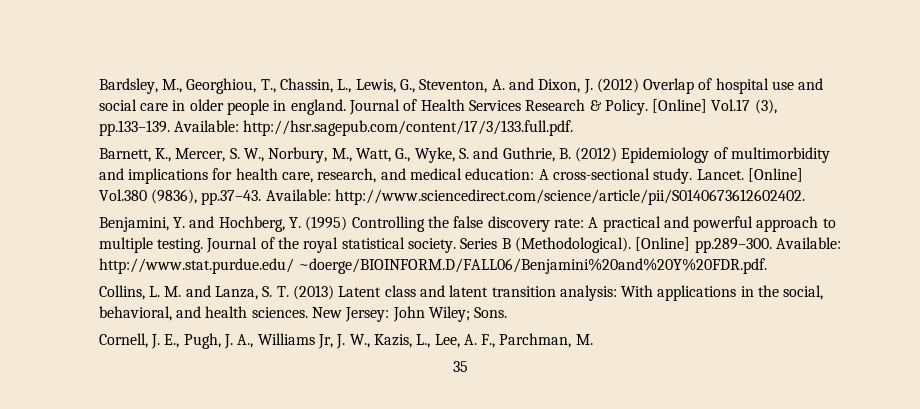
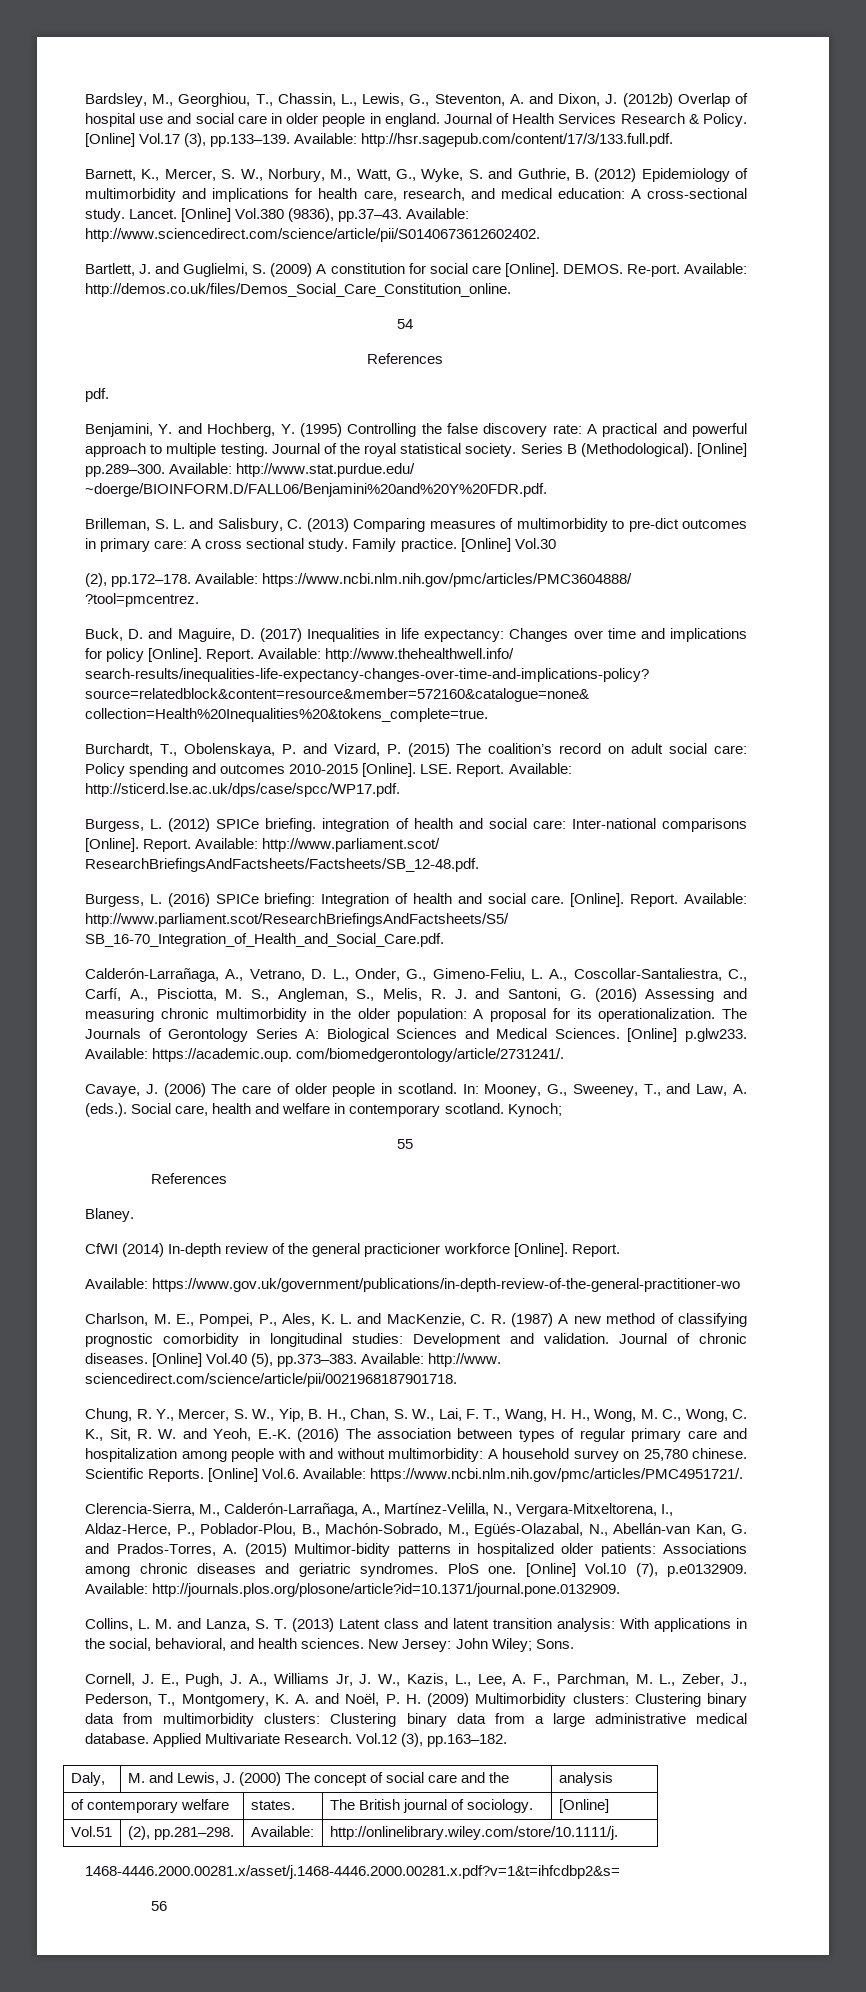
- Bardsley, M., Georghiou, T., Chassin, L., Lewis, G., Steventon, A. and Dixon, J. (2012) Overlap of hospital use and social care in older people in england.
+ Bardsley, M., Georghiou, T., Chassin, L., Lewis, G., Steventon, A. and Dixon, J. (2012b) Overlap of hospital use and social care in older people in england.
+ Bartlett, J. and Guglielmi, S. (2009) A constitution for social care [Online]. DEMOS. Re-port. Available: http://demos.co.uk/files/Demos_Social_Care_Constitution_online.
+ 54
+ References
+ pdf.
+ Brilleman, S. L. and Salisbury, C. (2013) Comparing measures of multimorbidity to pre-dict outcomes in primary care: A cross sectional study. Family practice. [Online] Vol.30
+ (2), pp.172–178. Available: https://www.ncbi.nlm.nih.gov/pmc/articles/PMC3604888/ ?tool=pmcentrez.
+ Buck, D. and Maguire, D. (2017) Inequalities in life expectancy: Changes over time and implications for policy [Online]. Report. Available: http://www.thehealthwell.info/ search-results/inequalities-life-expectancy-changes-over-time-and-implications-policy? source=relatedblock&content=resource&member=572160&catalogue=none& collection=Health%20Inequalities%20&tokens_complete=true.
+ Burchardt, T., Obolenskaya, P. and Vizard, P. (2015) The coalition’s record on adult social care: Policy spending and outcomes 2010-2015 [Online]. LSE. Report. Available: http://sticerd.lse.ac.uk/dps/case/spcc/WP17.pdf.
+ Burgess, L. (2012) SPICe briefing. integration of health and social care: Inter-national comparisons [Online]. Report. Available: http://www.parliament.scot/ ResearchBriefingsAndFactsheets/Factsheets/SB_12-48.pdf.
+ Burgess, L. (2016) SPICe briefing: Integration of health and social care. [Online]. Report. Available: http://www.parliament.scot/ResearchBriefingsAndFactsheets/S5/ SB_16-70_Integration_of_Health_and_Social_Care.pdf.
+ Calderón-Larrañaga, A., Vetrano, D. L., Onder, G., Gimeno-Feliu, L. A., Coscollar-Santaliestra, C., Carfí, A., Pisciotta, M. S., Angleman, S., Melis, R. J. and Santoni, G. (2016) Assessing and measuring chronic multimorbidity in the older population: A proposal for its operationalization. The Journals of Gerontology Series A: Biological Sciences and Medical Sciences. [Online] p.glw233. Available: https://academic.oup. com/biomedgerontology/article/2731241/.
+ Cavaye, J. (2006) The care of older people in scotland. In: Mooney, G., Sweeney, T., and Law, A. (eds.). Social care, health and welfare in contemporary scotland. Kynoch;
+ 55
+ References
+ Blaney.
+ CfWI (2014) In-depth review of the general practicioner workforce [Online]. Report.
+ Available: https://www.gov.uk/government/publications/in-depth-review-of-the-general-practitioner-wo
+ Charlson, M. E., Pompei, P., Ales, K. L. and MacKenzie, C. R. (1987) A new method of classifying prognostic comorbidity in longitudinal studies: Development and validation. Journal of chronic diseases. [Online] Vol.40 (5), pp.373–383. Available: http://www. sciencedirect.com/science/article/pii/0021968187901718.
+ Chung, R. Y., Mercer, S. W., Yip, B. H., Chan, S. W., Lai, F. T., Wang, H. H., Wong, M. C., Wong, C. K., Sit, R. W. and Yeoh, E.-K. (2016) The association between types of regular primary care and hospitalization among people with and without multimorbidity: A household survey on 25,780 chinese. Scientific Reports. [Online] Vol.6. Available: https://www.ncbi.nlm.nih.gov/pmc/articles/PMC4951721/.
+ Clerencia-Sierra, M., Calderón-Larrañaga, A., Martínez-Velilla, N., Vergara-Mitxeltorena, I., Aldaz-Herce, P., Poblador-Plou, B., Machón-Sobrado, M., Egüés-Olazabal, N., Abellán-van Kan, G. and Prados-Torres, A. (2015) Multimor-bidity patterns in hospitalized older patients: Associations among chronic diseases and geriatric syndromes. PloS one. [Online] Vol.10 (7), p.e0132909. Available: http://journals.plos.org/plosone/article?id=10.1371/journal.pone.0132909.
- Cornell, J. E., Pugh, J. A., Williams Jr, J. W., Kazis, L., Lee, A. F., Parchman, M.
- 35
+ Cornell, J. E., Pugh, J. A., Williams Jr, J. W., Kazis, L., Lee, A. F., Parchman, M. L., Zeber, J., Pederson, T., Montgomery, K. A. and Noël, P. H. (2009) Multimorbidity clusters: Clustering binary data from multimorbidity clusters: Clustering binary data from a large administrative medical database. Applied Multivariate Research. Vol.12 (3), pp.163–182.
+ Daly, | M. and Lewis, J. (2000) The concept of social care and the | analysis
+ of contemporary welfare | states. | The British journal of sociology. | [Online]
+ Vol.51 | (2), pp.281–298. | Available: | http://onlinelibrary.wiley.com/store/10.1111/j.
+ 1468-4446.2000.00281.x/asset/j.1468-4446.2000.00281.x.pdf?v=1&t=ihfcdbp2&s=
+ 56

